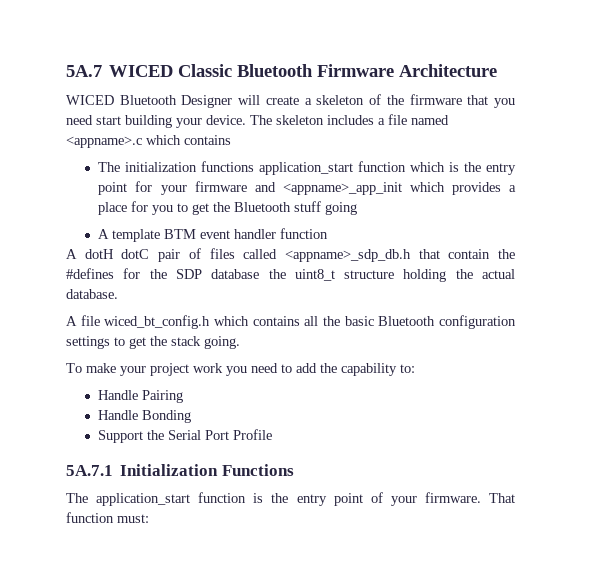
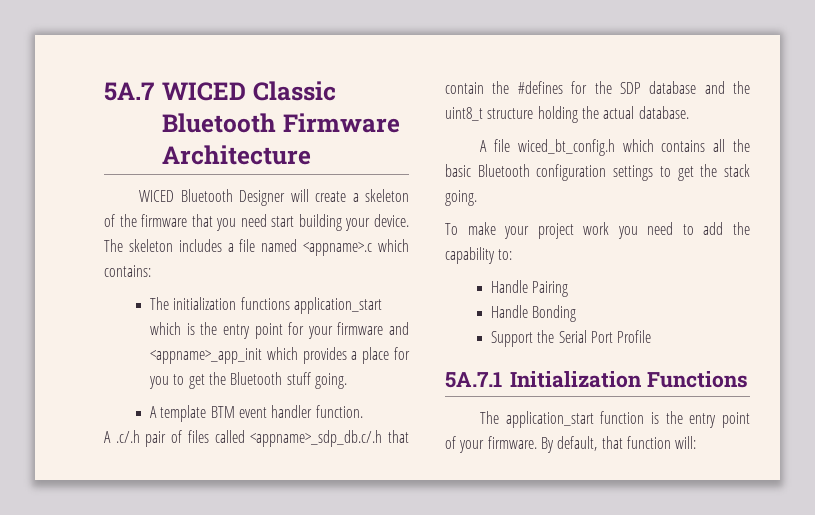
- The skeleton includes a file named <appname>.c which contains
+ The skeleton includes a file named <appname>.c which contains:
- The initialization functions application_start function which is the entry point for your firmware and <appname>_app_init which provides a place for you to get the Bluetooth stuff going
+ The initialization functions application_start which is the entry point for your firmware and <appname>_app_init which provides a place for you to get the Bluetooth stuff going.
- A template BTM event handler function
- A dotH dotC pair of files called <appname>_sdp_db.h that contain the #defines for the SDP database the uint8_t structure holding the actual database.
+ A template BTM event handler function.
+ A .c/.h pair of files called <appname>_sdp_db.c/.h that contain the #defines for the SDP database and the uint8_t structure holding the actual database.
- That function must:
+ By default, that function will:

